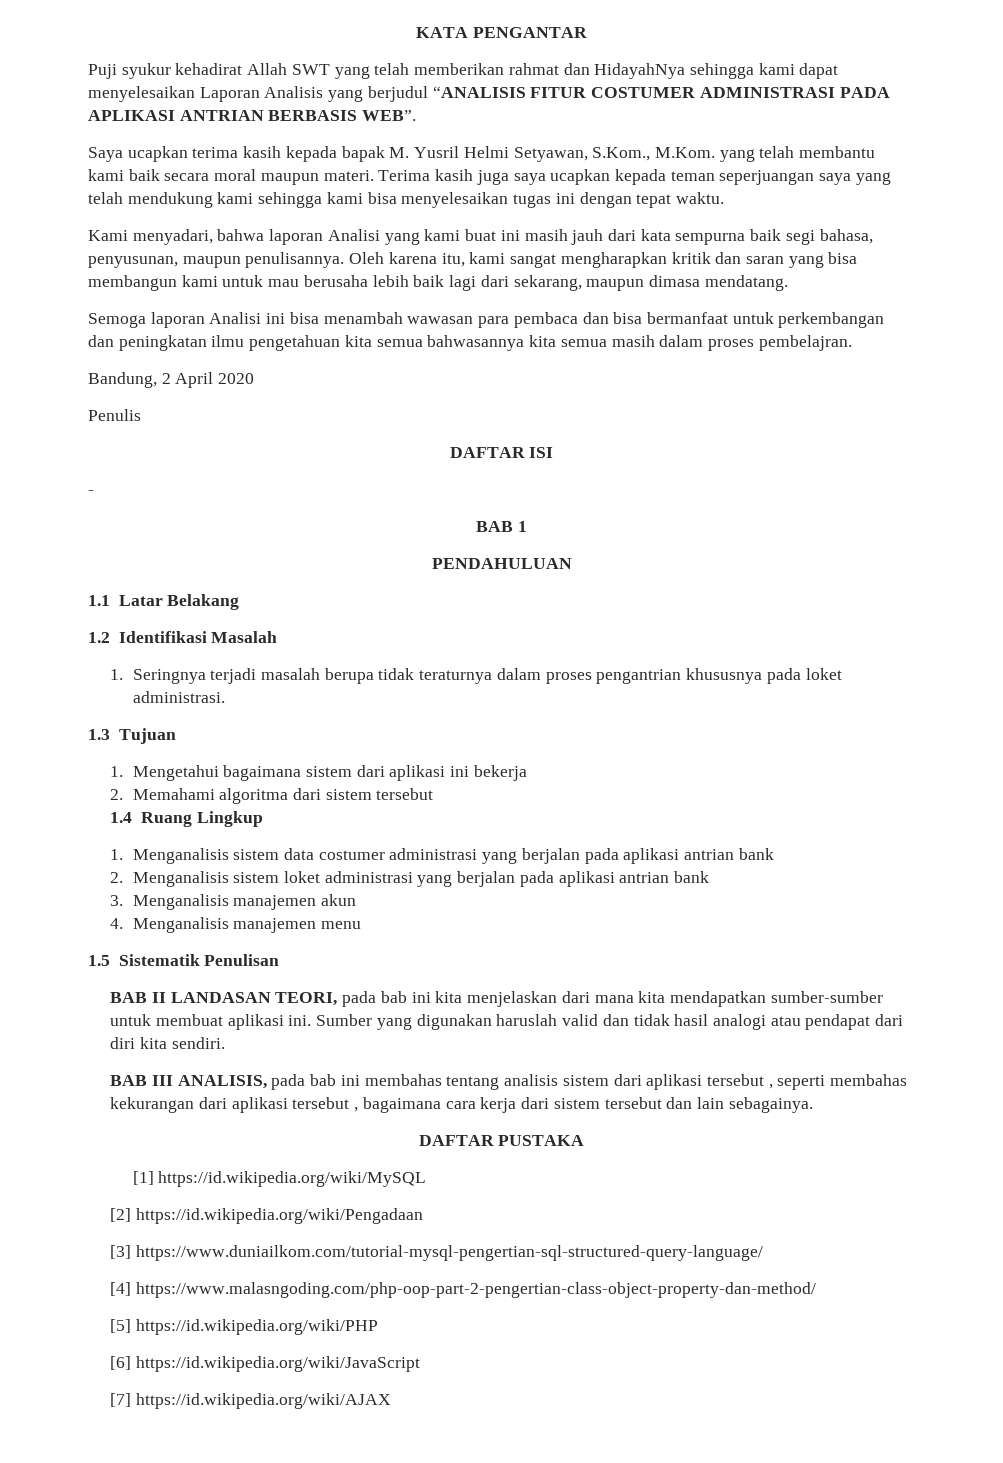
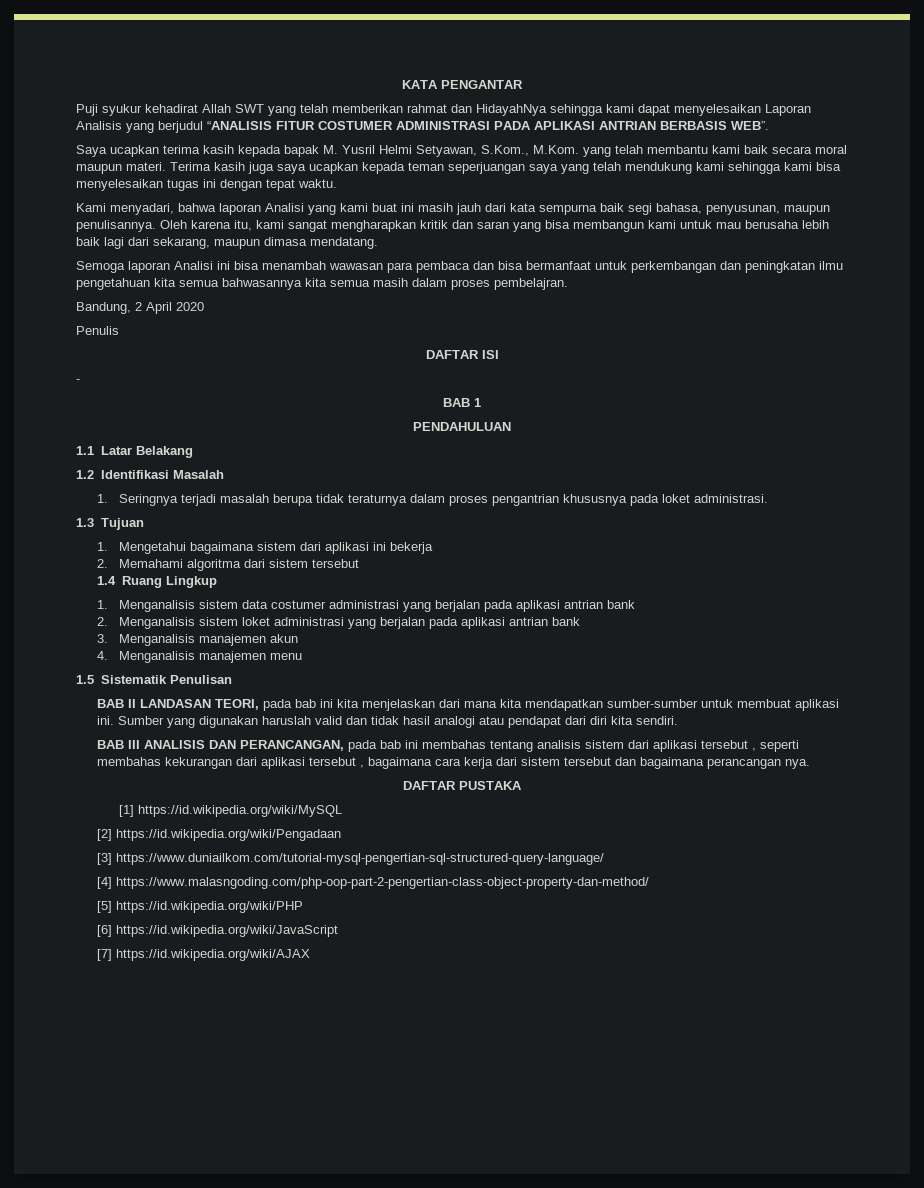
- BAB III ANALISIS, pada bab ini membahas tentang analisis sistem dari aplikasi tersebut , seperti membahas kekurangan dari aplikasi tersebut , bagaimana cara kerja dari sistem tersebut dan lain sebagainya.
+ BAB III ANALISIS DAN PERANCANGAN, pada bab ini membahas tentang analisis sistem dari aplikasi tersebut , seperti membahas kekurangan dari aplikasi tersebut , bagaimana cara kerja dari sistem tersebut dan bagaimana perancangan nya.

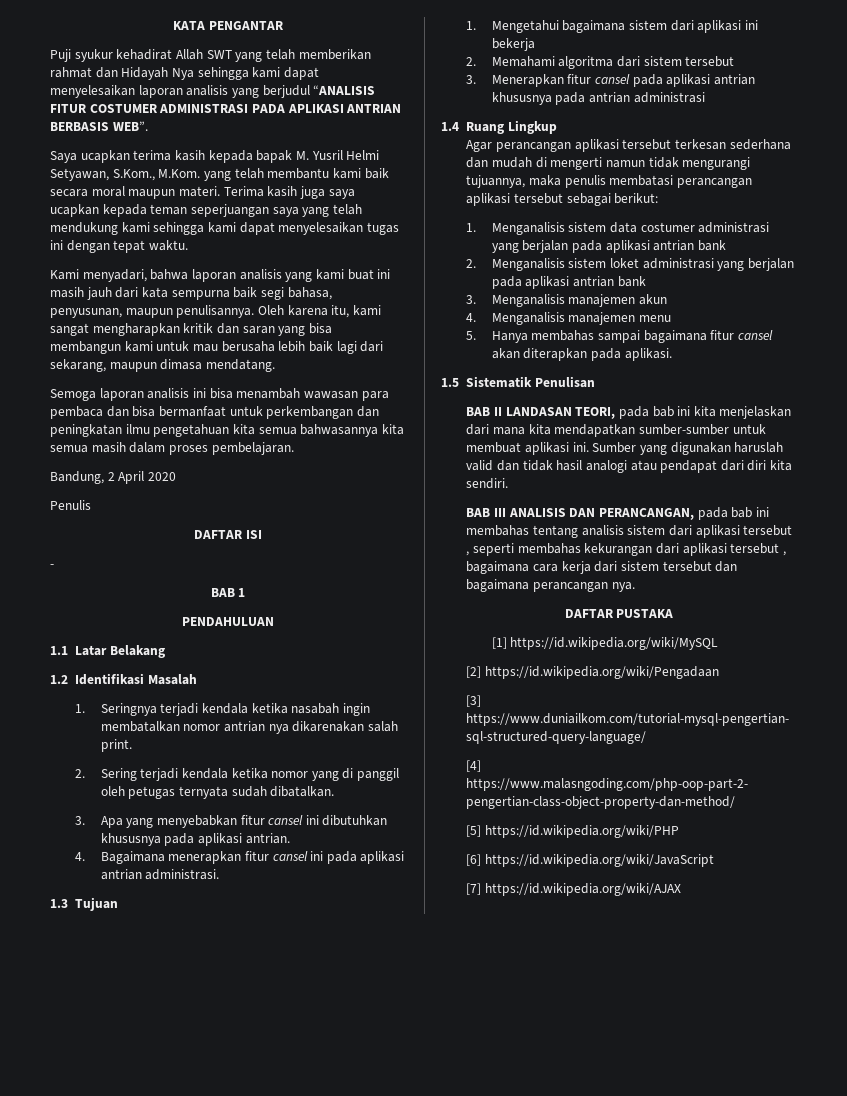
- Puji syukur kehadirat Allah SWT yang telah memberikan rahmat dan HidayahNya sehingga kami dapat menyelesaikan Laporan Analisis yang berjudul “ANALISIS FITUR COSTUMER ADMINISTRASI PADA APLIKASI ANTRIAN BERBASIS WEB”.
+ Puji syukur kehadirat Allah SWT yang telah memberikan rahmat dan Hidayah Nya sehingga kami dapat menyelesaikan laporan analisis yang berjudul “ANALISIS FITUR COSTUMER ADMINISTRASI PADA APLIKASI ANTRIAN BERBASIS WEB”.
- Terima kasih juga saya ucapkan kepada teman seperjuangan saya yang telah mendukung kami sehingga kami bisa menyelesaikan tugas ini dengan tepat waktu.
+ Terima kasih juga saya ucapkan kepada teman seperjuangan saya yang telah mendukung kami sehingga kami dapat menyelesaikan tugas ini dengan tepat waktu.
- Kami menyadari, bahwa laporan Analisi yang kami buat ini masih jauh dari kata sempurna baik segi bahasa, penyusunan, maupun penulisannya.
+ Kami menyadari, bahwa laporan analisis yang kami buat ini masih jauh dari kata sempurna baik segi bahasa, penyusunan, maupun penulisannya.
- Semoga laporan Analisi ini bisa menambah wawasan para pembaca dan bisa bermanfaat untuk perkembangan dan peningkatan ilmu pengetahuan kita semua bahwasannya kita semua masih dalam proses pembelajran.
+ Semoga laporan analisis ini bisa menambah wawasan para pembaca dan bisa bermanfaat untuk perkembangan dan peningkatan ilmu pengetahuan kita semua bahwasannya kita semua masih dalam proses pembelajaran.
- 1. Seringnya terjadi masalah berupa tidak teraturnya dalam proses pengantrian khususnya pada loket administrasi.
+ 1. Seringnya terjadi kendala ketika nasabah ingin membatalkan nomor antrian nya dikarenakan salah print.
+ 2. Sering terjadi kendala ketika nomor yang di panggil oleh petugas ternyata sudah dibatalkan.
+ 3. Apa yang menyebabkan fitur cansel ini dibutuhkan khususnya pada aplikasi antrian.
+ 4. Bagaimana menerapkan fitur cansel ini pada aplikasi antrian administrasi.
+ 3. Menerapkan fitur cansel pada aplikasi antrian khususnya pada antrian administrasi
  1.4 Ruang Lingkup
+ Agar perancangan aplikasi tersebut terkesan sederhana dan mudah di mengerti namun tidak mengurangi tujuannya, maka penulis membatasi perancangan aplikasi tersebut sebagai berikut:
+ 5. Hanya membahas sampai bagaimana fitur cansel akan diterapkan pada aplikasi.

